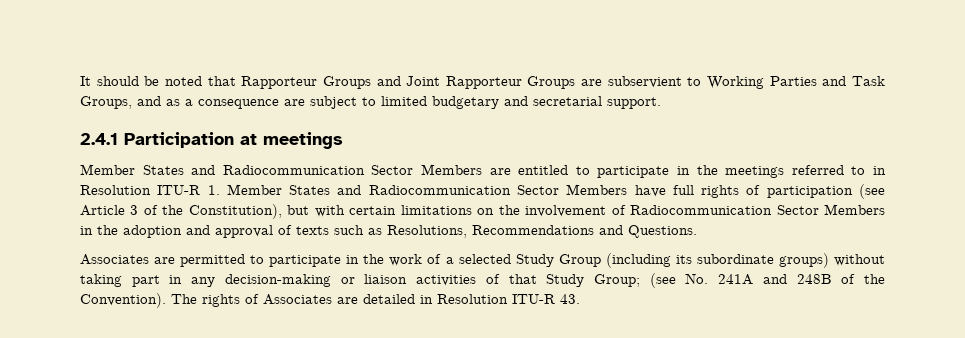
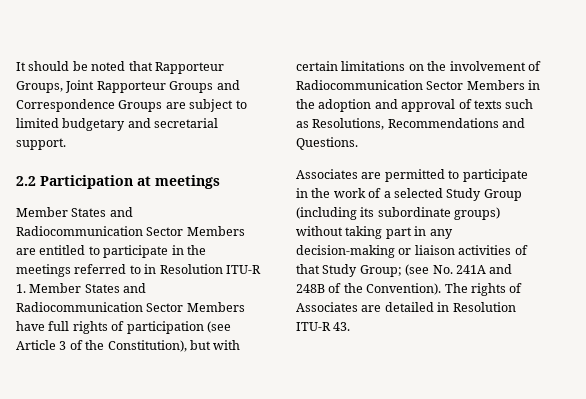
- It should be noted that Rapporteur Groups and Joint Rapporteur Groups are subservient to Working Parties and Task Groups, and as a consequence are subject to limited budgetary and secretarial support.
+ It should be noted that Rapporteur Groups, Joint Rapporteur Groups and Correspondence Groups are subject to limited budgetary and secretarial support.
- 2.4.1 Participation at meetings
+ 2.2 Participation at meetings

